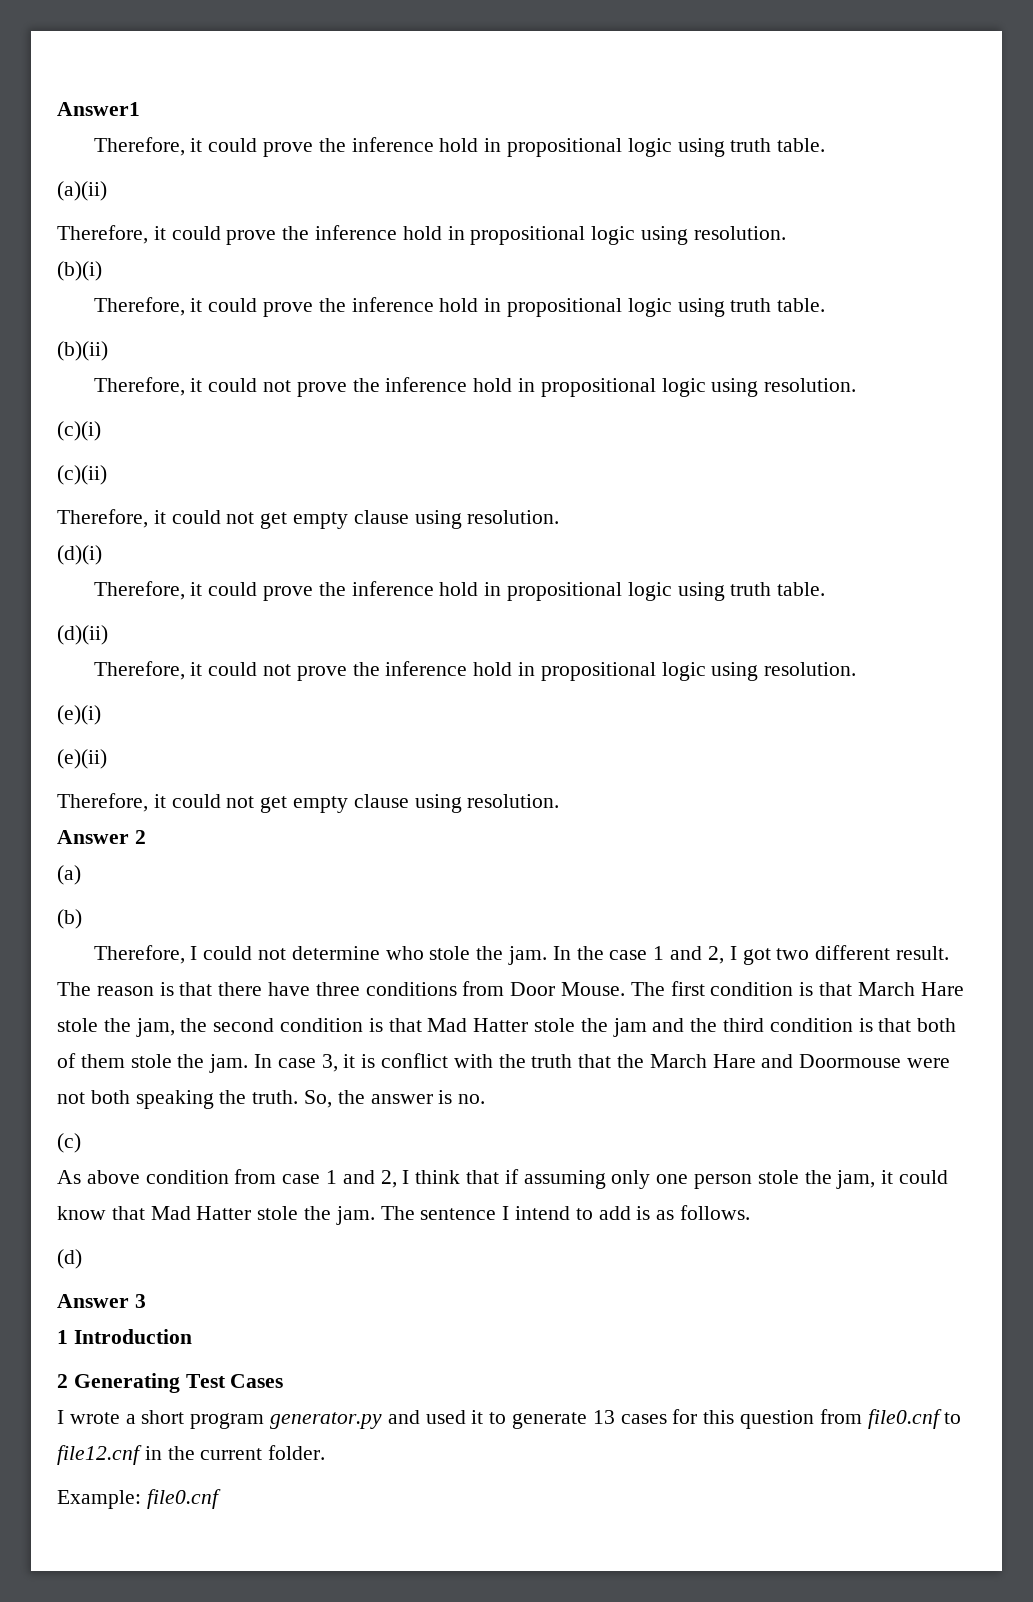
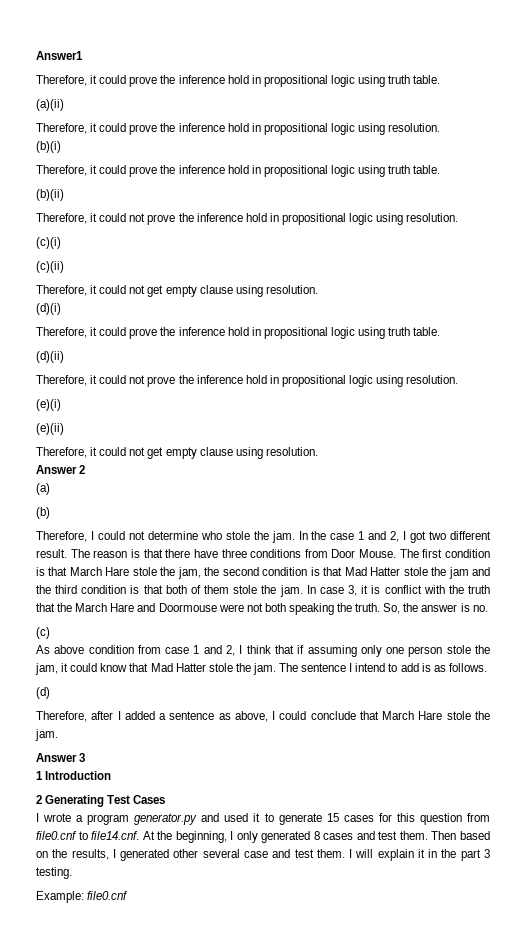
+ Therefore, after I added a sentence as above, I could conclude that March Hare stole the jam.
- I wrote a short program generator.py and used it to generate 13 cases for this question from file0.cnf to file12.cnf in the current folder.
+ I wrote a program generator.py and used it to generate 15 cases for this question from file0.cnf to file14.cnf. At the beginning, I only generated 8 cases and test them. Then based on the results, I generated other several case and test them. I will explain it in the part 3 testing.

